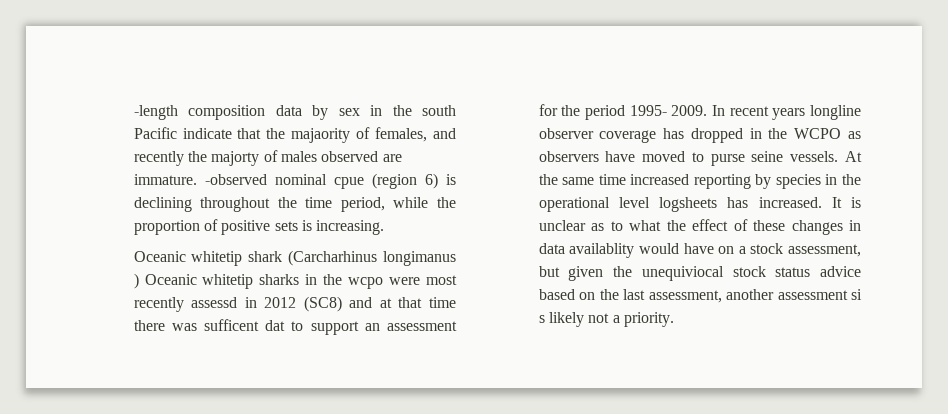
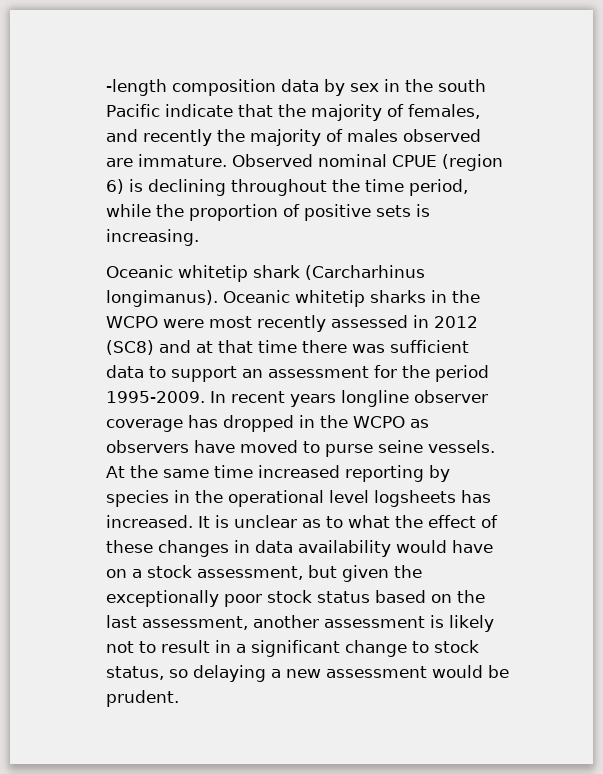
- -length composition data by sex in the south Pacific indicate that the majaority of females, and recently the majorty of males observed are immature.
+ -length composition data by sex in the south Pacific indicate that the majority of females, and recently the majority of males observed are immature.
- -observed nominal cpue (region 6) is declining throughout the time period, while the proportion of positive sets is increasing.
+ Observed nominal CPUE (region 6) is declining throughout the time period, while the proportion of positive sets is increasing.
- Oceanic whitetip shark (Carcharhinus longimanus ) Oceanic whitetip sharks in the wcpo were most recently assessd in 2012 (SC8) and at that time there was sufficent dat to support an assessment for the period 1995- 2009.
+ Oceanic whitetip shark (Carcharhinus longimanus). Oceanic whitetip sharks in the WCPO were most recently assessed in 2012 (SC8) and at that time there was sufficient data to support an assessment for the period 1995-2009.
- It is unclear as to what the effect of these changes in data availablity would have on a stock assessment, but given the unequiviocal stock status advice based on the last assessment, another assessment si s likely not a priority.
+ It is unclear as to what the effect of these changes in data availability would have on a stock assessment, but given the exceptionally poor stock status based on the last assessment, another assessment is likely not to result in a significant change to stock status, so delaying a new assessment would be prudent.

